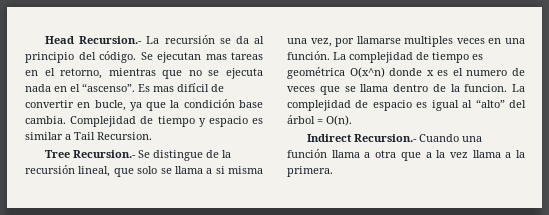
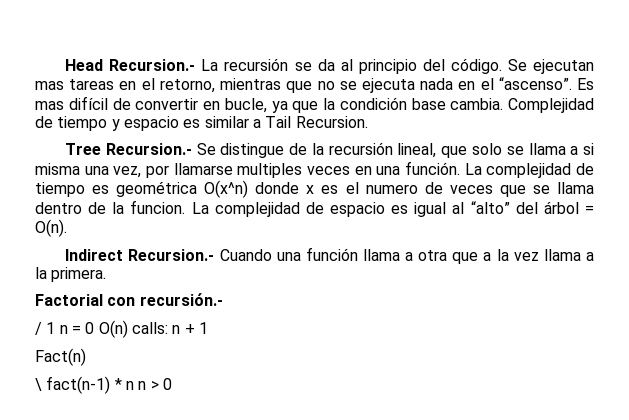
+ Factorial con recursión.-
+ / 1 n = 0 O(n) calls: n + 1
+ Fact(n)
+ \ fact(n-1) * n n > 0

